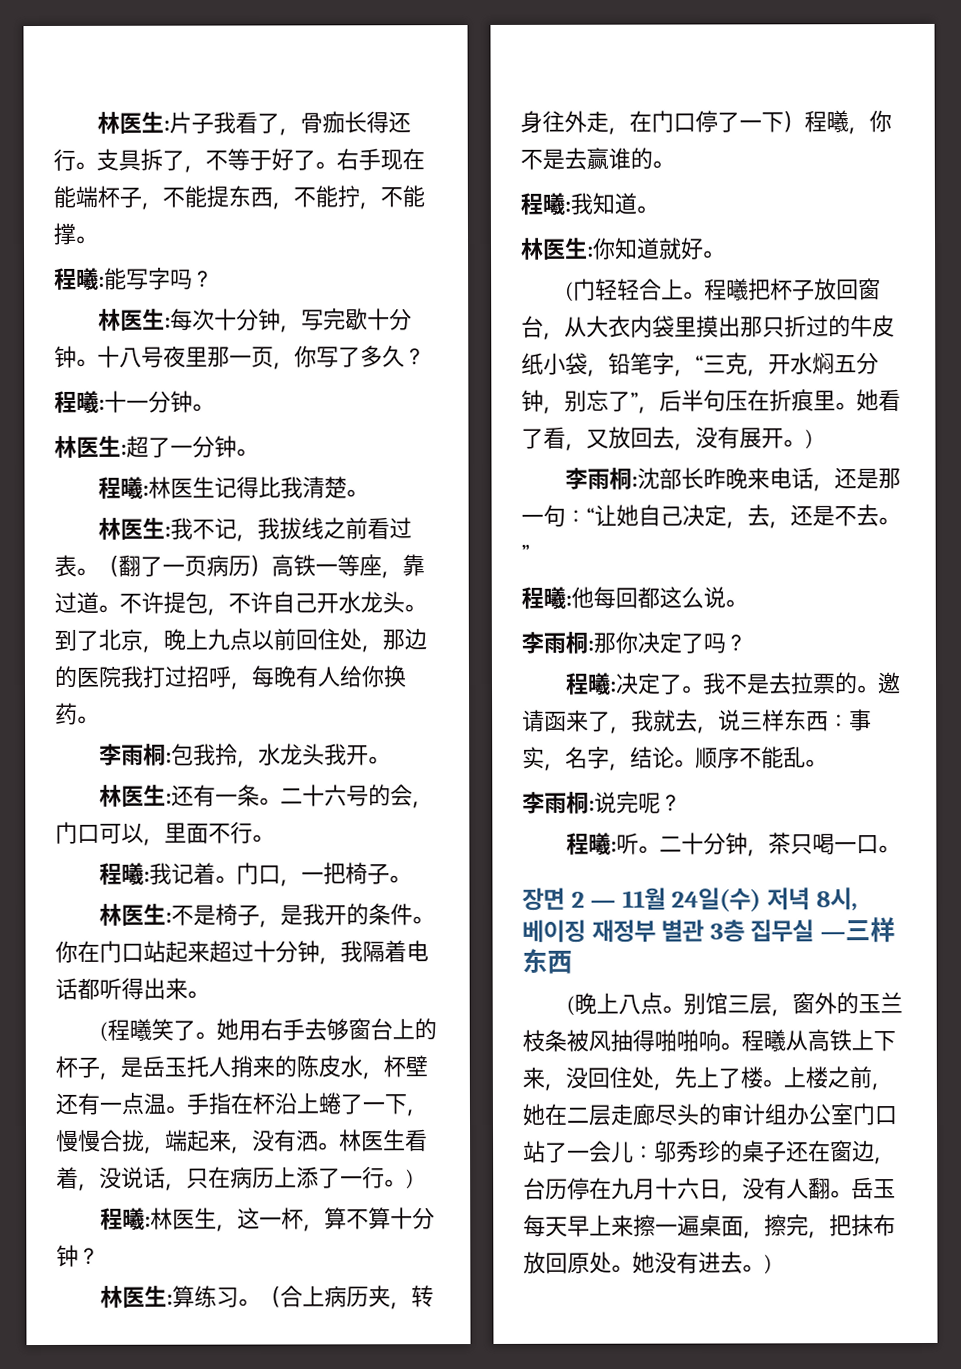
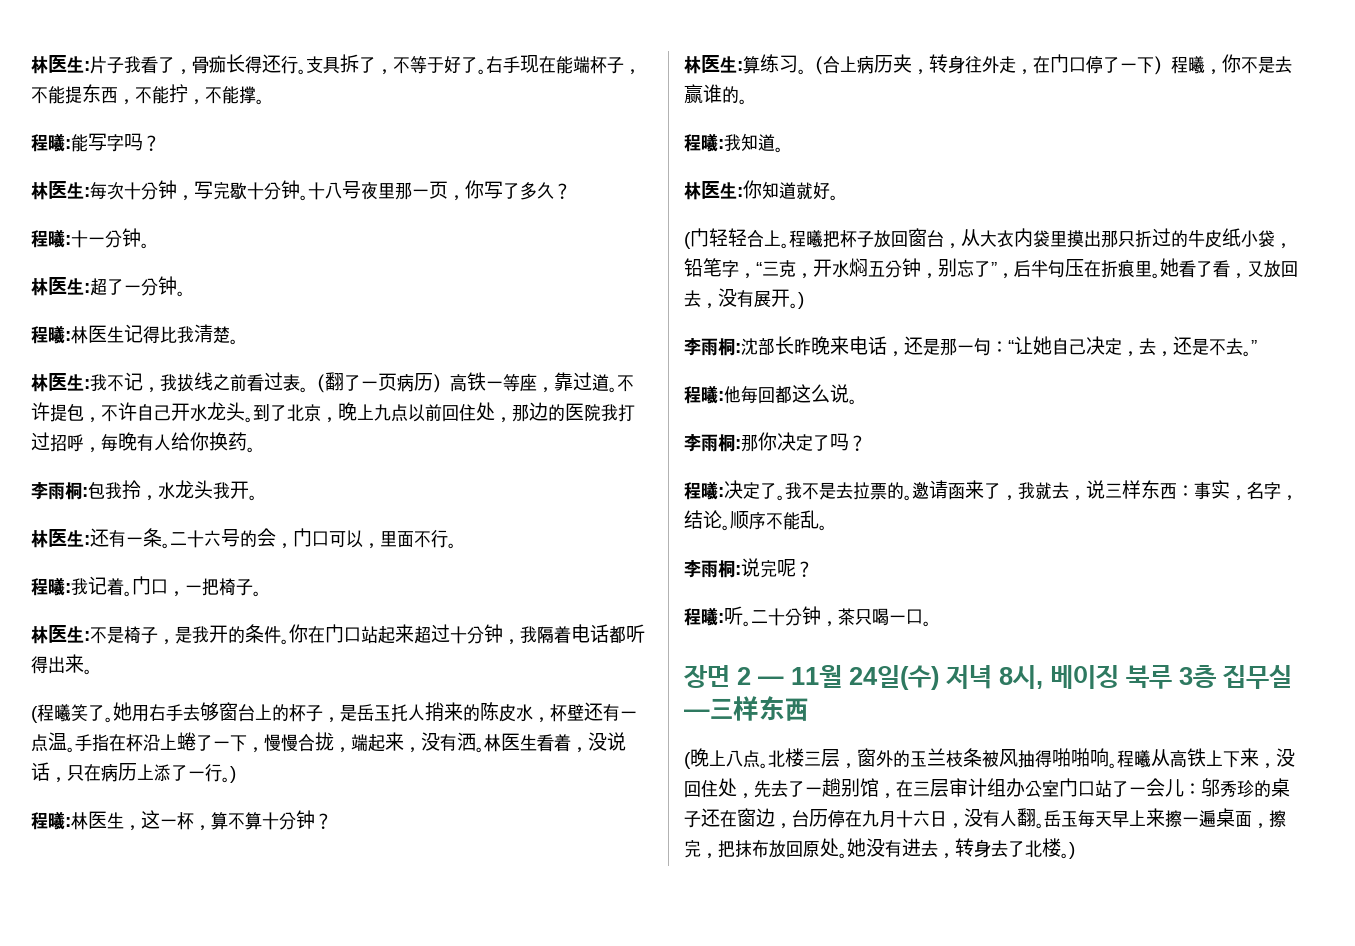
- 장면 2 — 11월 24일(수) 저녁 8시, 베이징 재정부 별관 3층 집무실 —三样东西
+ 장면 2 — 11월 24일(수) 저녁 8시, 베이징 북루 3층 집무실 —三样东西
- 别馆三层，窗外的玉兰枝条被风抽得啪啪响。
+ 北楼三层，窗外的玉兰枝条被风抽得啪啪响。
- 程曦从高铁上下来，没回住处，先上了楼。上楼之前，她在二层走廊尽头的审计组办公室门口站了一会儿：邬秀珍的桌子还在窗边，台历停在九月十六日，没有人翻。
+ 程曦从高铁上下来，没回住处，先去了一趟别馆，在三层审计组办公室门口站了一会儿：邬秀珍的桌子还在窗边，台历停在九月十六日，没有人翻。
- 她没有进去。)
+ 她没有进去，转身去了北楼。)

